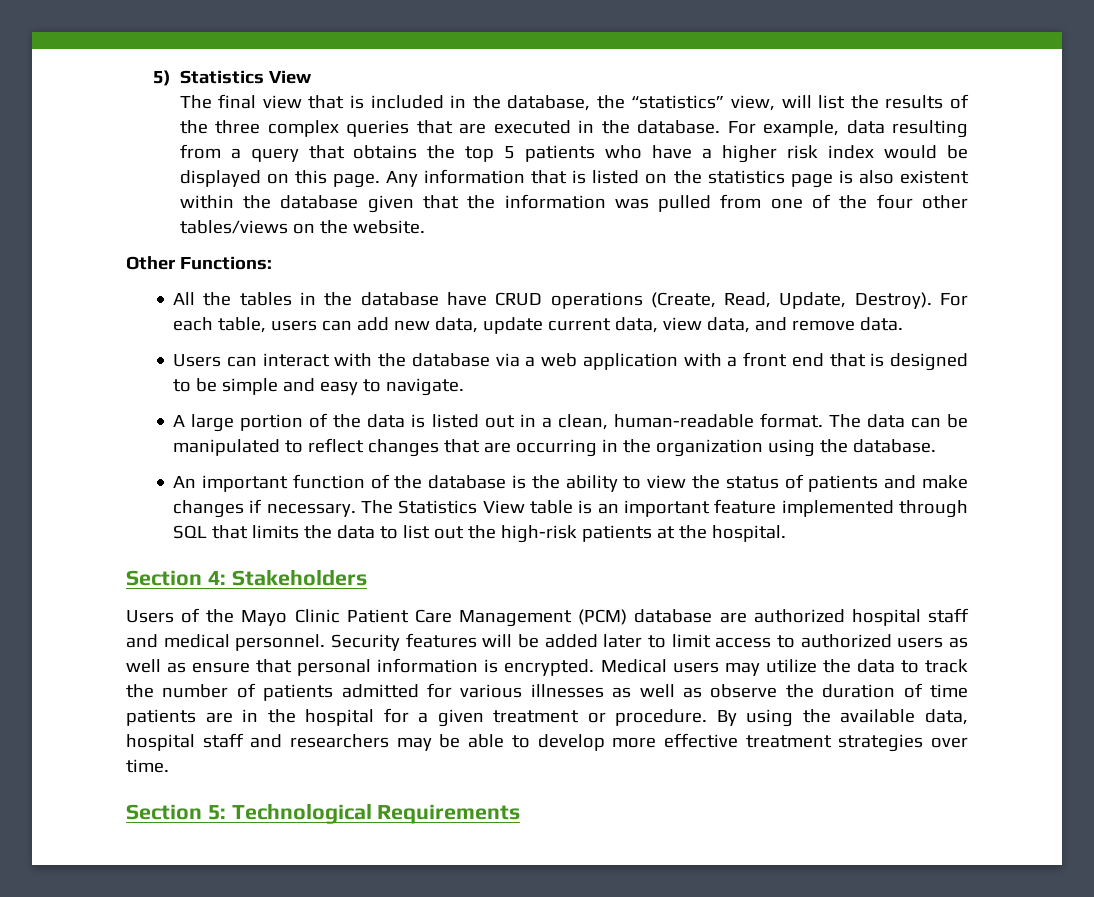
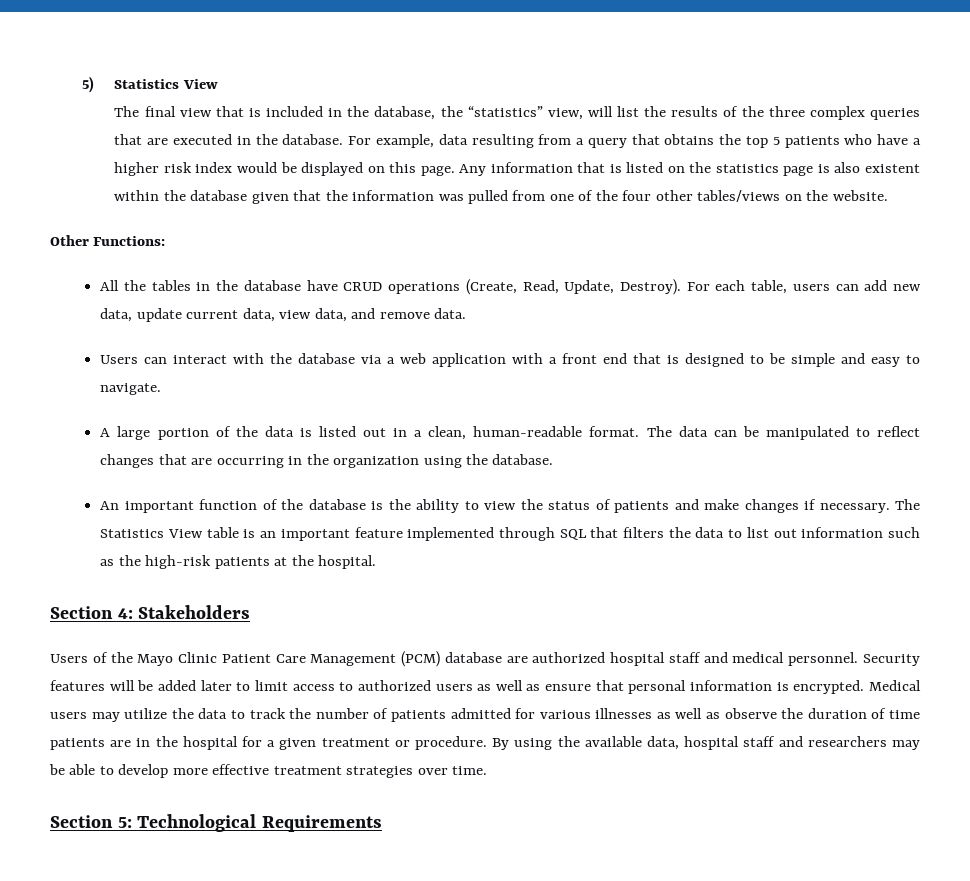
- The Statistics View table is an important feature implemented through SQL that limits the data to list out the high-risk patients at the hospital.
+ The Statistics View table is an important feature implemented through SQL that filters the data to list out information such as the high-risk patients at the hospital.

